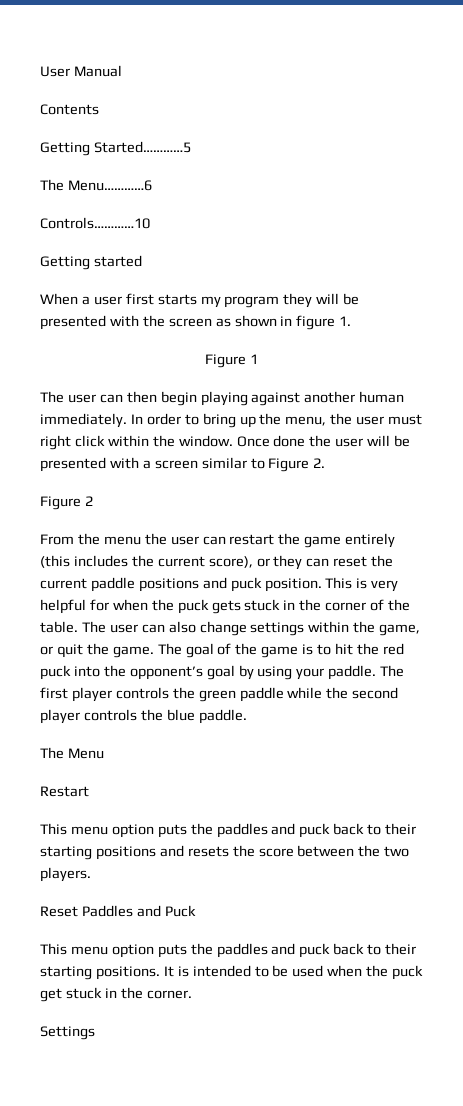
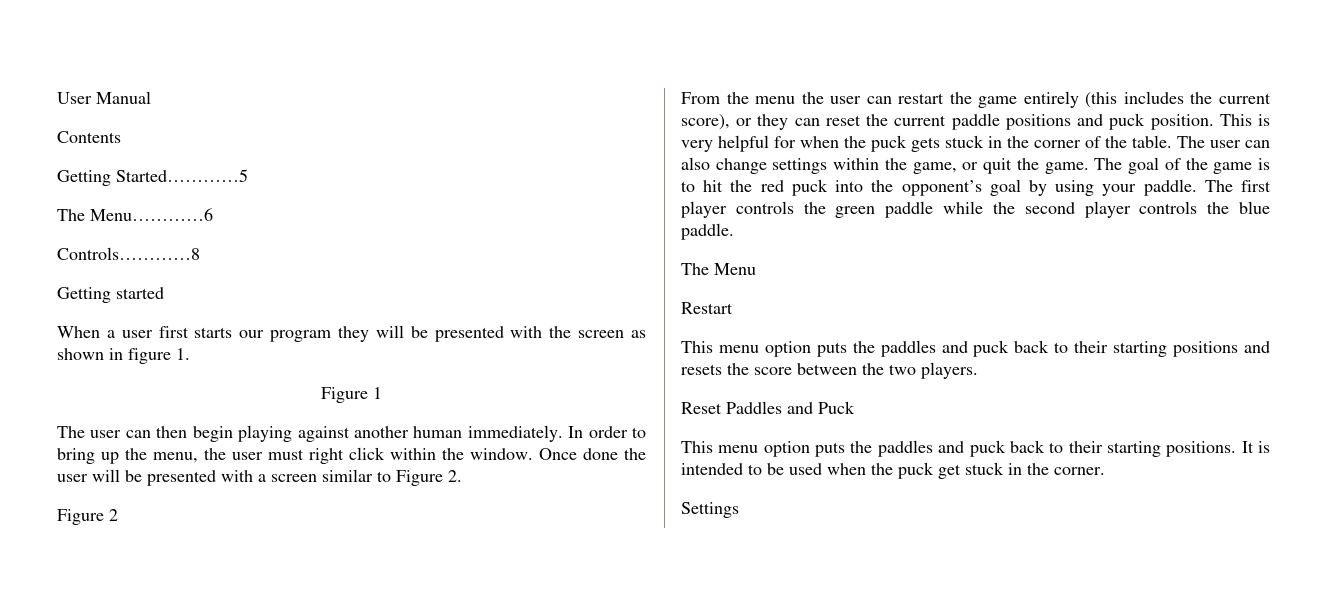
- Controls…………10
+ Controls…………8
- When a user first starts my program they will be presented with the screen as shown in figure 1.
+ When a user first starts our program they will be presented with the screen as shown in figure 1.

